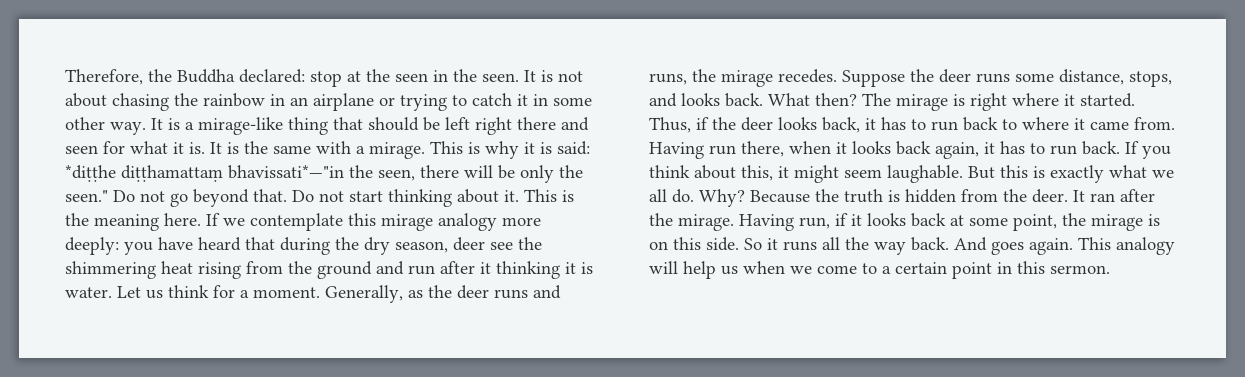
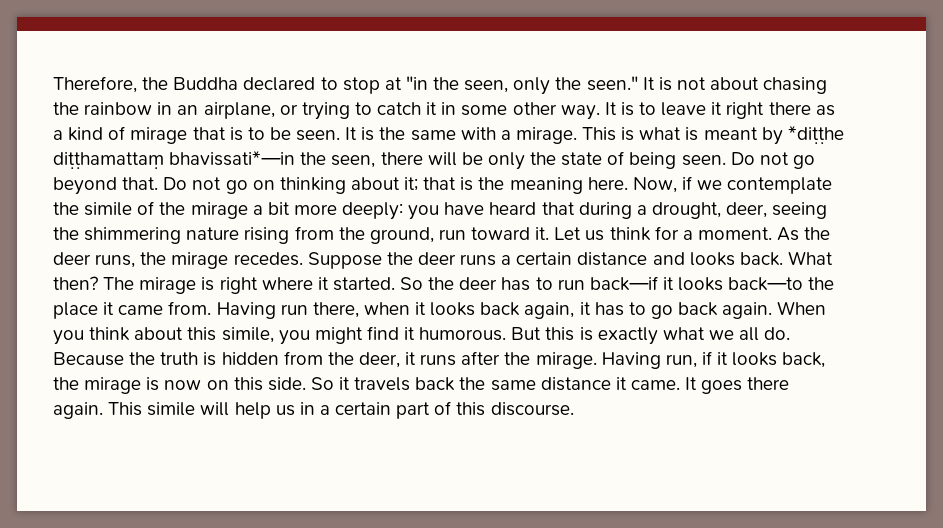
- Therefore, the Buddha declared: stop at the seen in the seen.
+ Therefore, the Buddha declared to stop at "in the seen, only the seen."
- It is not about chasing the rainbow in an airplane or trying to catch it in some other way.
+ It is not about chasing the rainbow in an airplane, or trying to catch it in some other way.
- It is a mirage-like thing that should be left right there and seen for what it is.
+ It is to leave it right there as a kind of mirage that is to be seen.
- This is why it is said: *diṭṭhe diṭṭhamattaṃ bhavissati*—"in the seen, there will be only the seen."
+ This is what is meant by *diṭṭhe diṭṭhamattaṃ bhavissati*—in the seen, there will be only the state of being seen.
- Do not start thinking about it. This is the meaning here. If we contemplate this mirage analogy more deeply: you have heard that during the dry season, deer see the shimmering heat rising from the ground and run after it thinking it is water.
+ Do not go on thinking about it; that is the meaning here. Now, if we contemplate the simile of the mirage a bit more deeply: you have heard that during a drought, deer, seeing the shimmering nature rising from the ground, run toward it.
- Generally, as the deer runs and runs, the mirage recedes.
+ As the deer runs, the mirage recedes.
- Suppose the deer runs some distance, stops, and looks back.
+ Suppose the deer runs a certain distance and looks back.
- Thus, if the deer looks back, it has to run back to where it came from.
+ So the deer has to run back—if it looks back—to the place it came from.
- Having run there, when it looks back again, it has to run back. If you think about this, it might seem laughable.
+ Having run there, when it looks back again, it has to go back again. When you think about this simile, you might find it humorous.
- Why?
- Because the truth is hidden from the deer. It ran after the mirage.
+ Because the truth is hidden from the deer, it runs after the mirage.
- Having run, if it looks back at some point, the mirage is on this side.
+ Having run, if it looks back, the mirage is now on this side.
- So it runs all the way back. And goes again.
+ So it travels back the same distance it came. It goes there again.
- This analogy will help us when we come to a certain point in this sermon.
+ This simile will help us in a certain part of this discourse.

